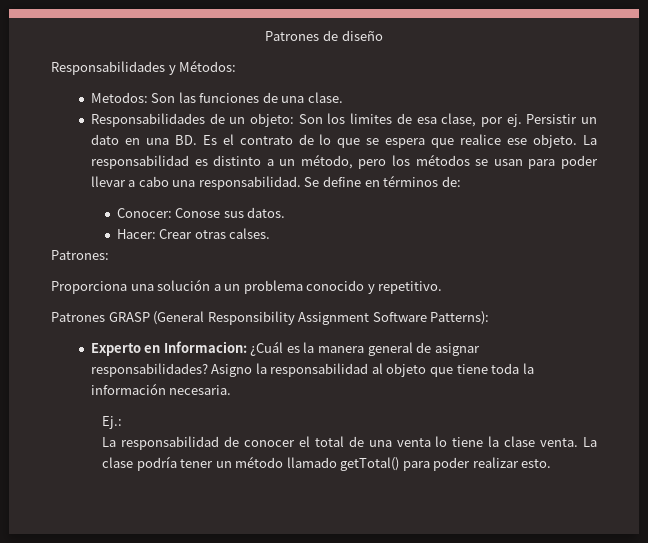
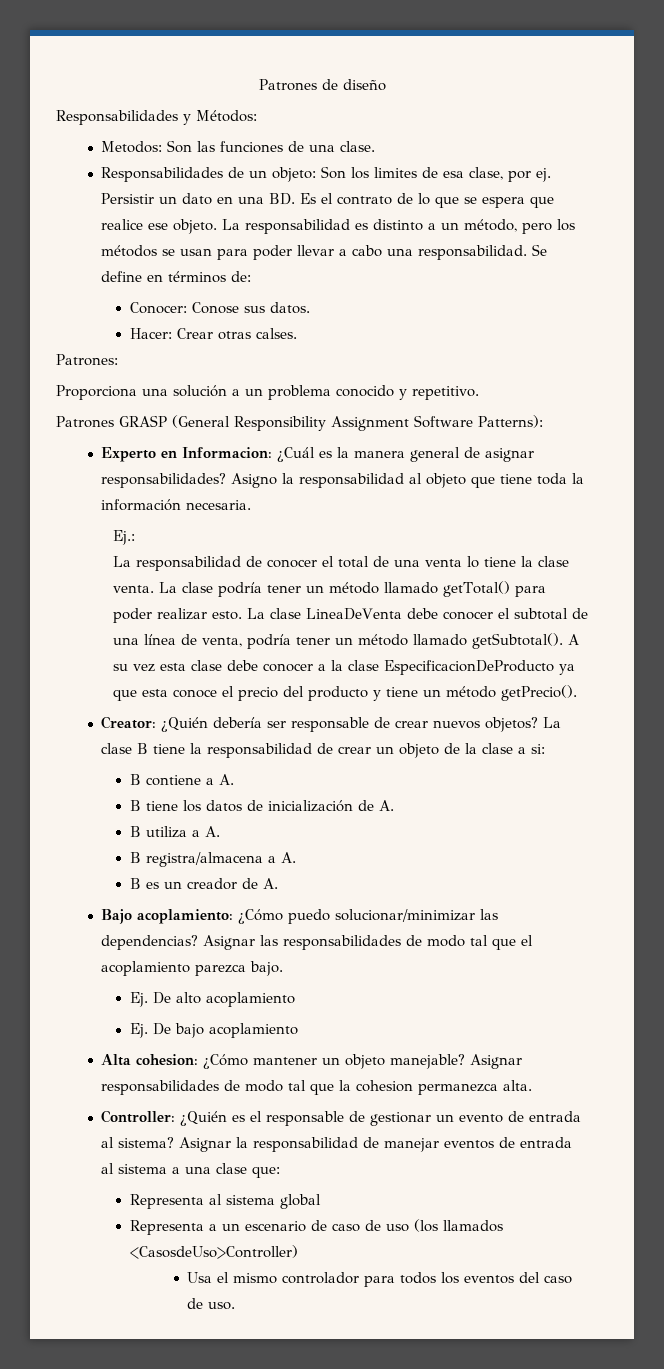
+ La clase LineaDeVenta debe conocer el subtotal de una línea de venta, podría tener un método llamado getSubtotal(). A su vez esta clase debe conocer a la clase EspecificacionDeProducto ya que esta conoce el precio del producto y tiene un método getPrecio().
+ Creator: ¿Quién debería ser responsable de crear nuevos objetos? La clase B tiene la responsabilidad de crear un objeto de la clase a si:
+ B contiene a A.
+ B tiene los datos de inicialización de A.
+ B utiliza a A.
+ B registra/almacena a A.
+ B es un creador de A.
+ Bajo acoplamiento: ¿Cómo puedo solucionar/minimizar las dependencias? Asignar las responsabilidades de modo tal que el acoplamiento parezca bajo.
+ Ej. De alto acoplamiento
+ Ej. De bajo acoplamiento
+ Alta cohesion: ¿Cómo mantener un objeto manejable? Asignar responsabilidades de modo tal que la cohesion permanezca alta.
+ Controller: ¿Quién es el responsable de gestionar un evento de entrada al sistema? Asignar la responsabilidad de manejar eventos de entrada al sistema a una clase que:
+ Representa al sistema global
+ Representa a un escenario de caso de uso (los llamados <CasosdeUso>Controller)
+ Usa el mismo controlador para todos los eventos del caso de uso.

